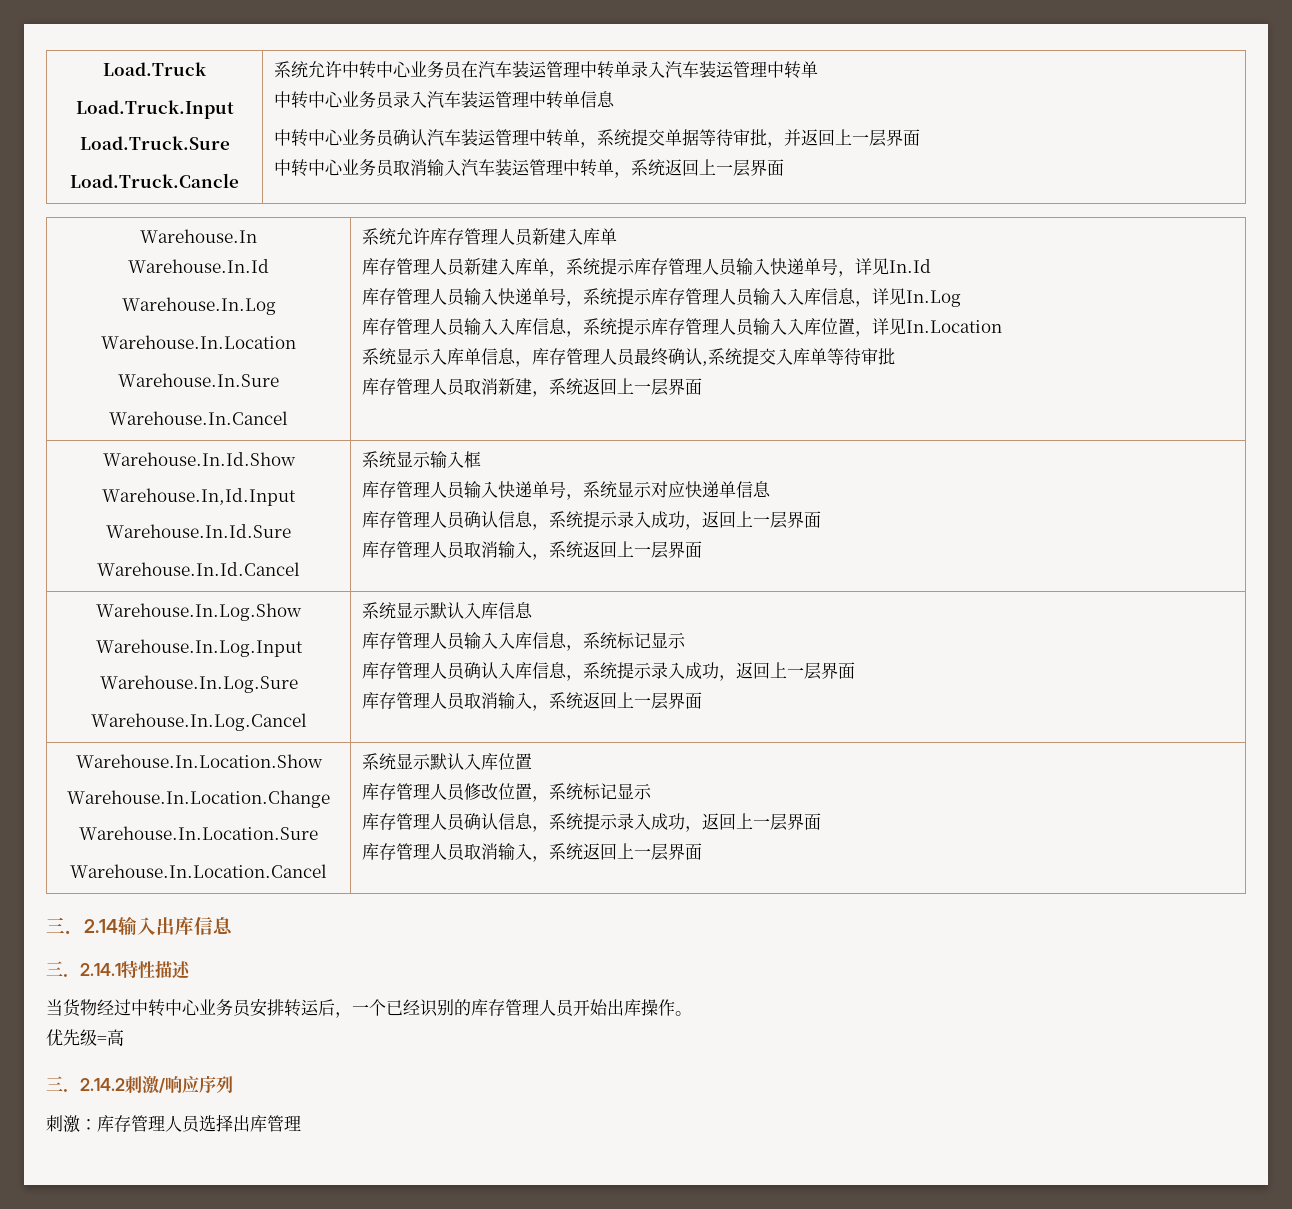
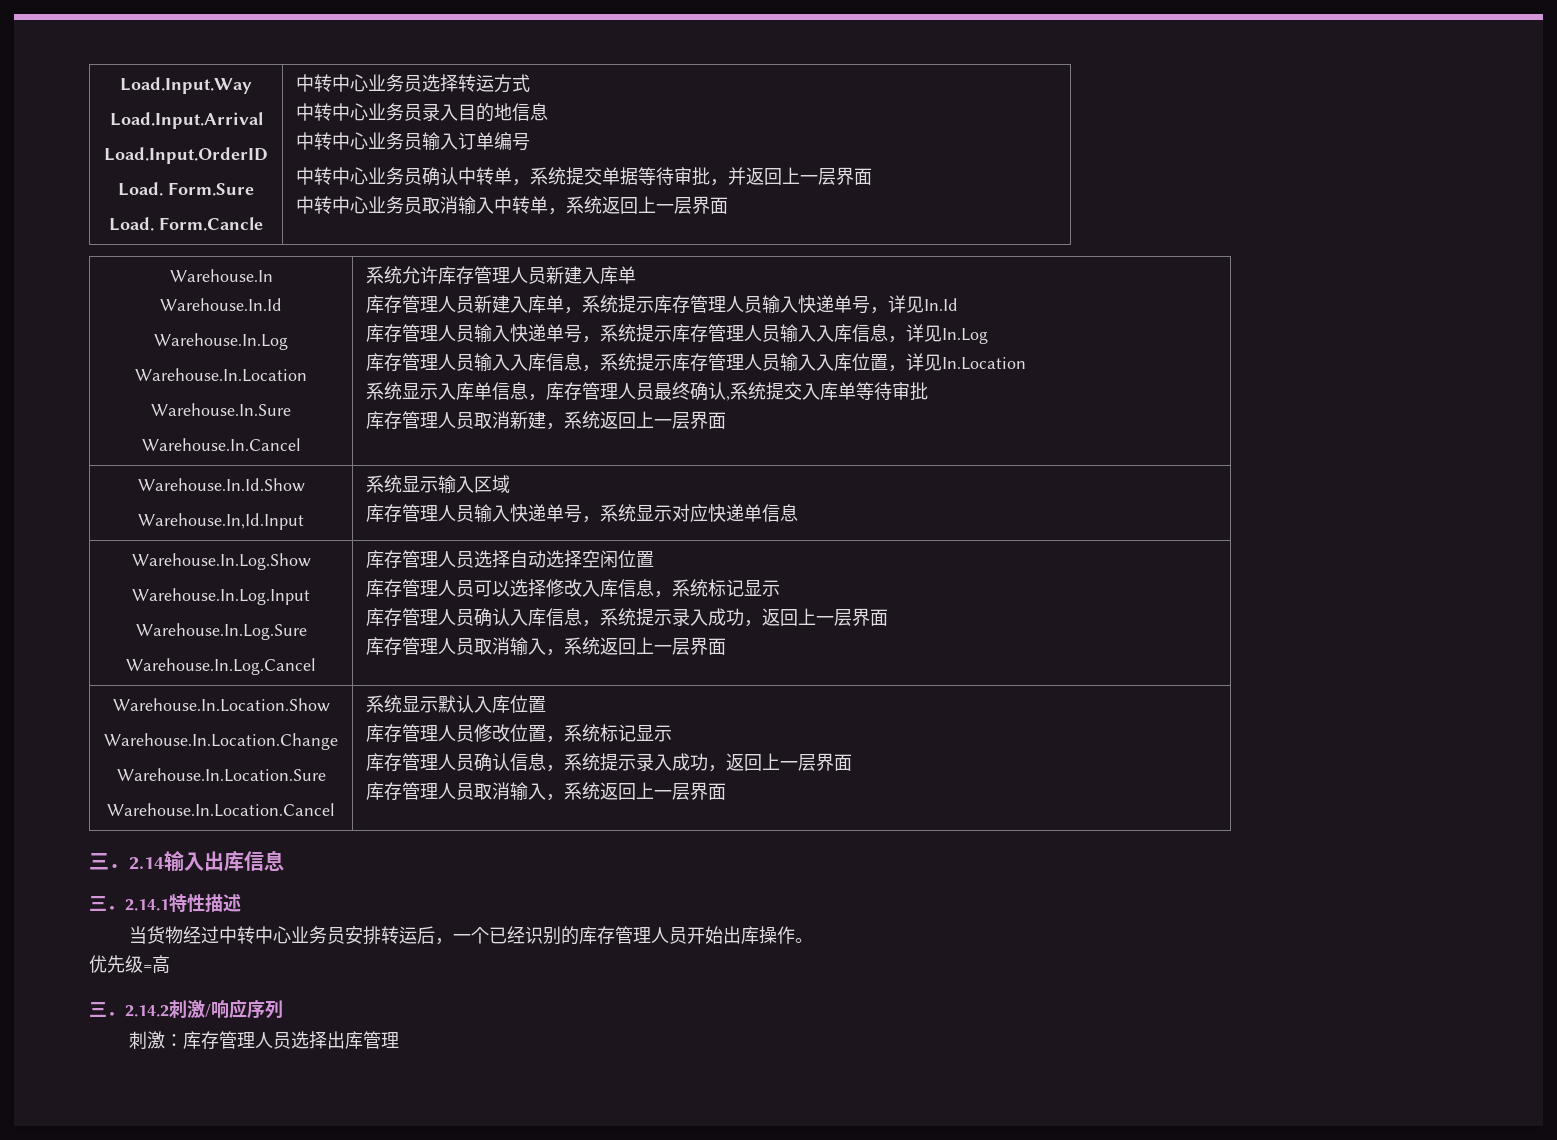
- Load.Truck
- Load.Truck.Input
- Load.Truck.Sure
- Load.Truck.Cancle | 系统允许中转中心业务员在汽车装运管理中转单录入汽车装运管理中转单
+ Load.Input.Way
+ Load.Input.Arrival
+ Load.Input.OrderID
+ Load. Form.Sure
+ Load. Form.Cancle | 中转中心业务员选择转运方式
- 中转中心业务员录入汽车装运管理中转单信息
+ 中转中心业务员录入目的地信息
+ 中转中心业务员输入订单编号
- 中转中心业务员确认汽车装运管理中转单，系统提交单据等待审批，并返回上一层界面
+ 中转中心业务员确认中转单，系统提交单据等待审批，并返回上一层界面
- 中转中心业务员取消输入汽车装运管理中转单，系统返回上一层界面
+ 中转中心业务员取消输入中转单，系统返回上一层界面
- Warehouse.In.Id.Sure
- Warehouse.In.Id.Cancel
- 系统显示输入框
+ 系统显示输入区域
  库存管理人员输入快递单号，系统显示对应快递单信息
- 库存管理人员确认信息，系统提示录入成功，返回上一层界面
- 库存管理人员取消输入，系统返回上一层界面
  Warehouse.In.Log.Show
  Warehouse.In.Log.Input
  Warehouse.In.Log.Sure
- Warehouse.In.Log.Cancel | 系统显示默认入库信息
- 库存管理人员输入入库信息，系统标记显示
+ Warehouse.In.Log.Cancel | 库存管理人员选择自动选择空闲位置
+ 库存管理人员可以选择修改入库信息，系统标记显示

